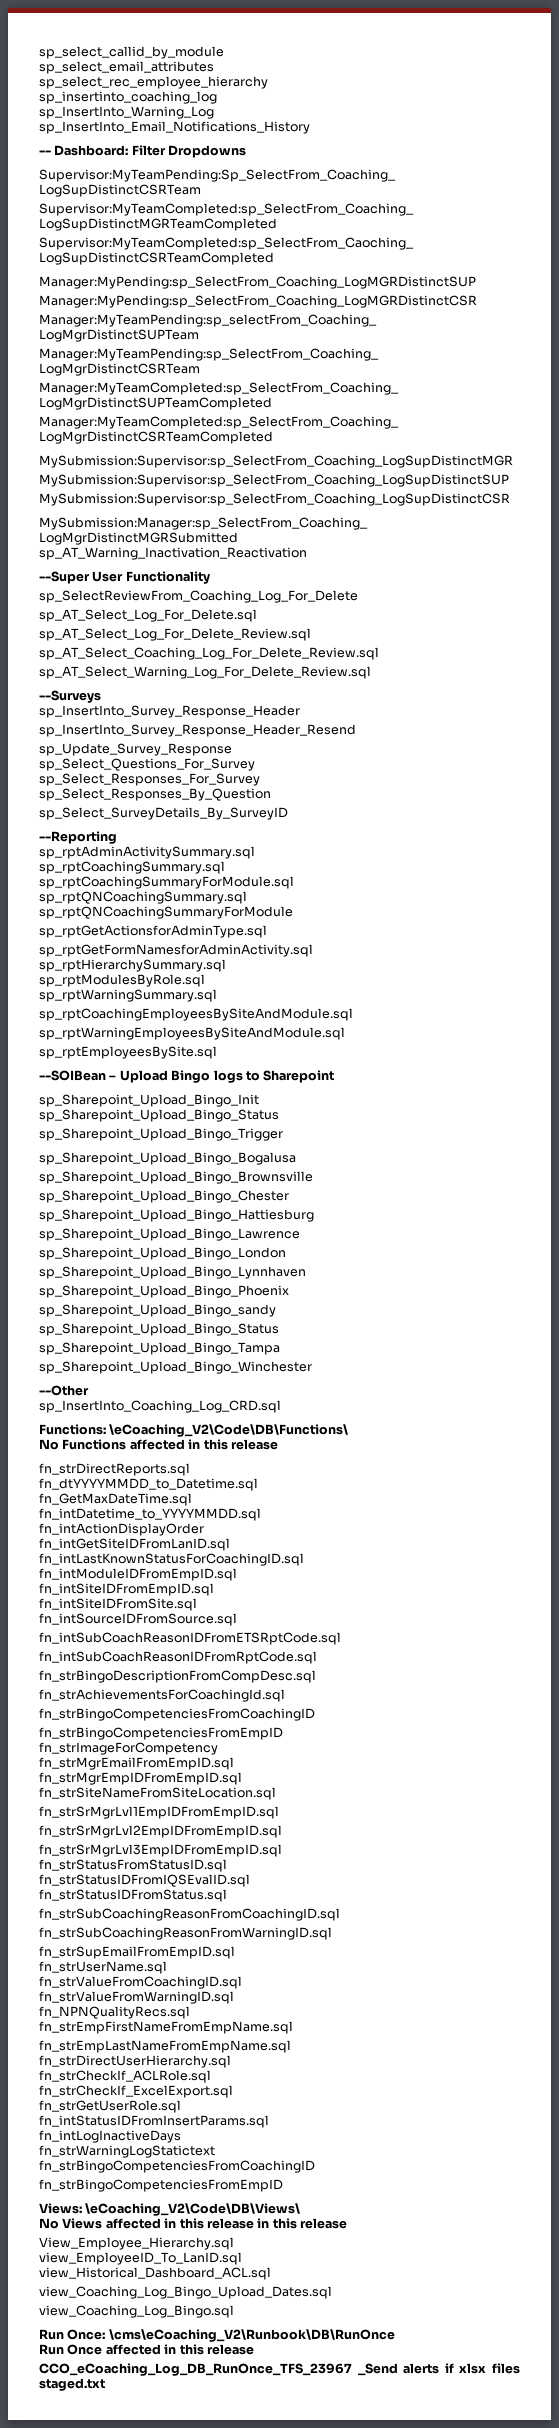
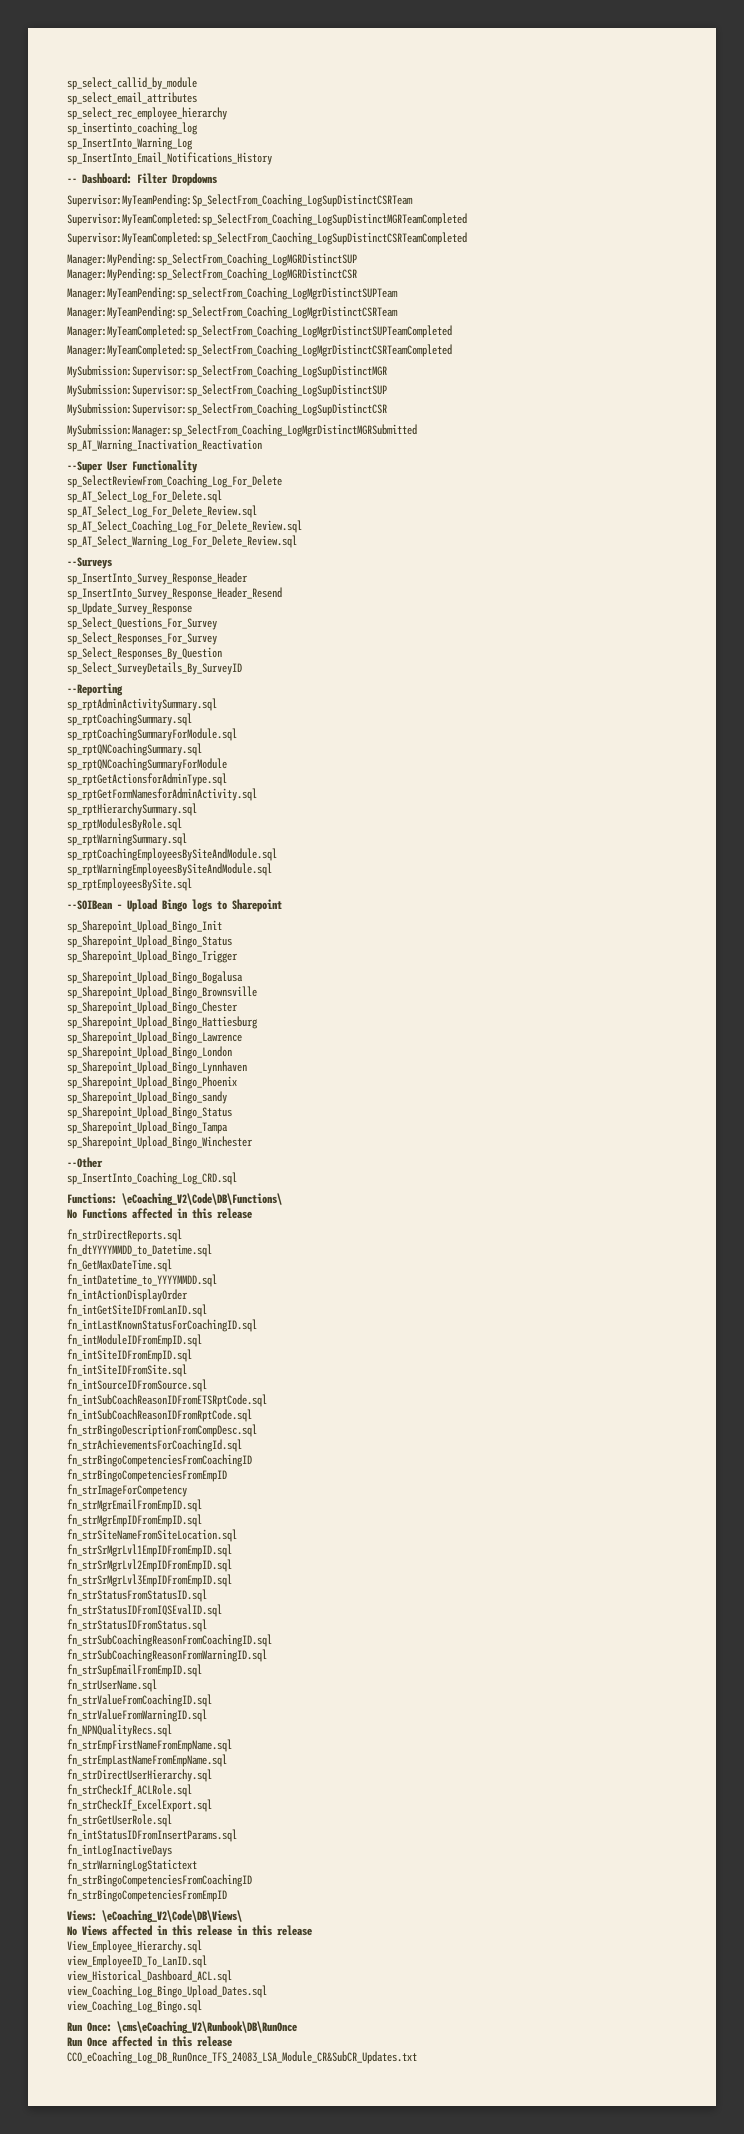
- CCO_eCoaching_Log_DB_RunOnce_TFS_23967 _Send alerts if xlsx files staged.txt
+ CCO_eCoaching_Log_DB_RunOnce_TFS_24083_LSA_Module_CR&SubCR_Updates.txt

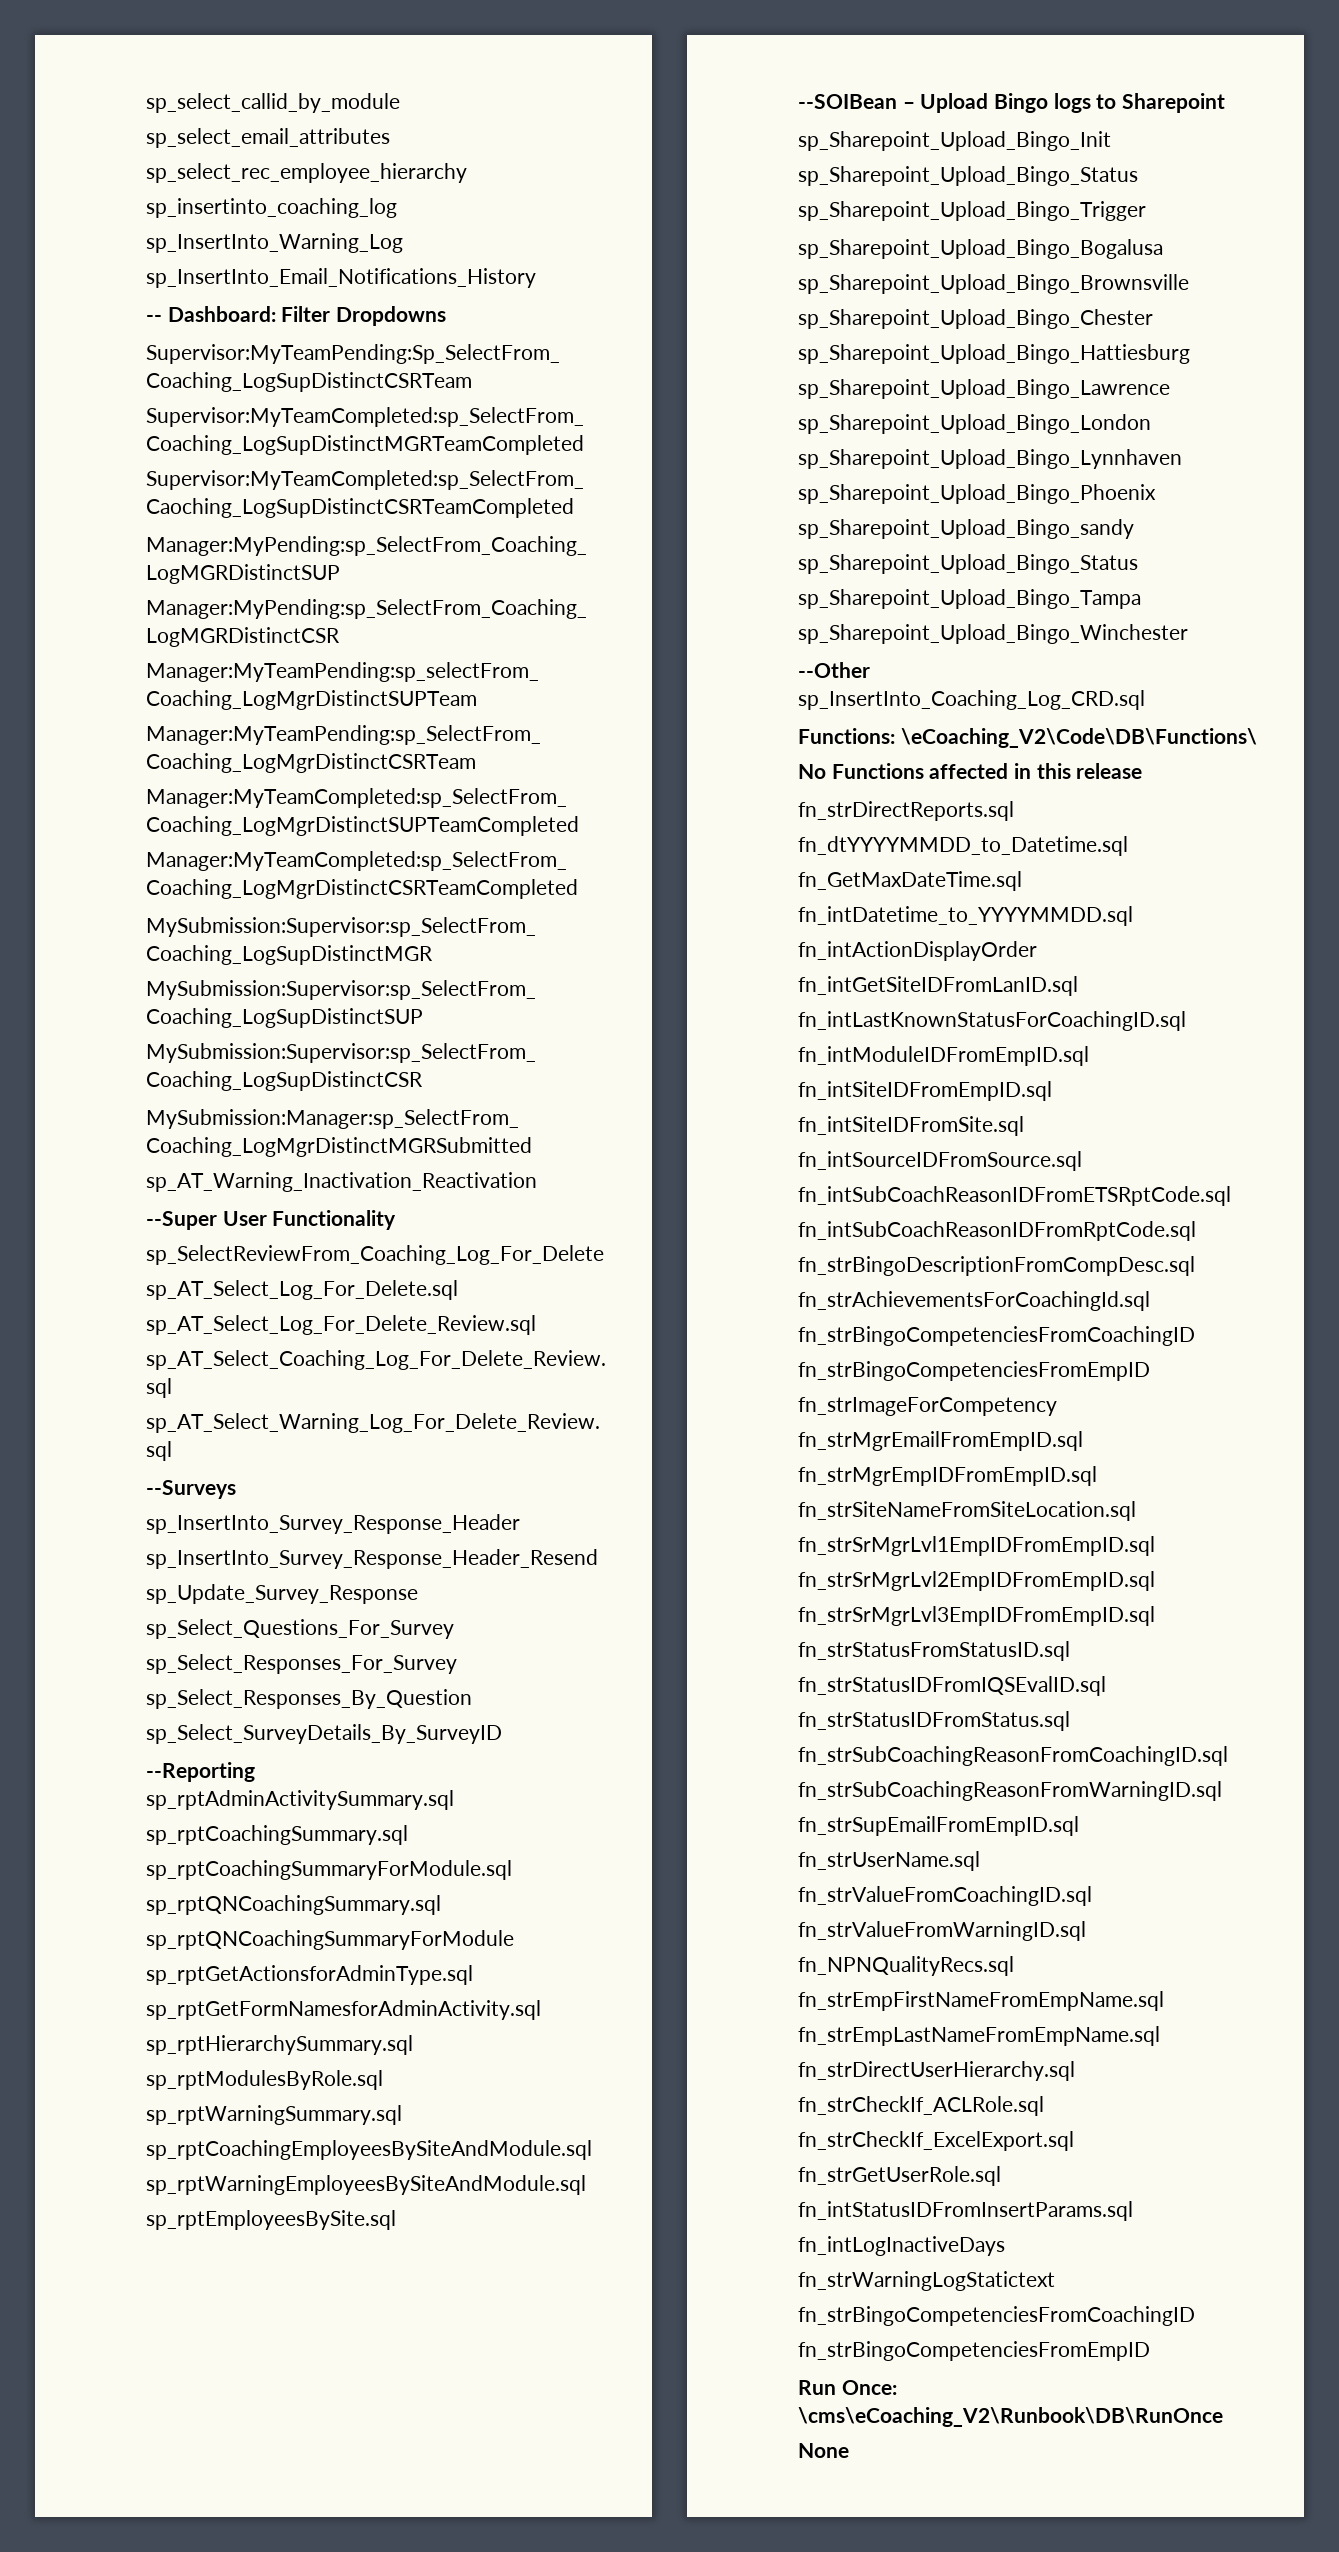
- Views: \eCoaching_V2\Code\DB\Views\
- No Views affected in this release in this release
- View_Employee_Hierarchy.sql
- view_EmployeeID_To_LanID.sql
- view_Historical_Dashboard_ACL.sql
- view_Coaching_Log_Bingo_Upload_Dates.sql
- view_Coaching_Log_Bingo.sql
  Run Once: \cms\eCoaching_V2\Runbook\DB\RunOnce
- Run Once affected in this release
- CCO_eCoaching_Log_DB_RunOnce_TFS_24083_LSA_Module_CR&SubCR_Updates.txt
+ None

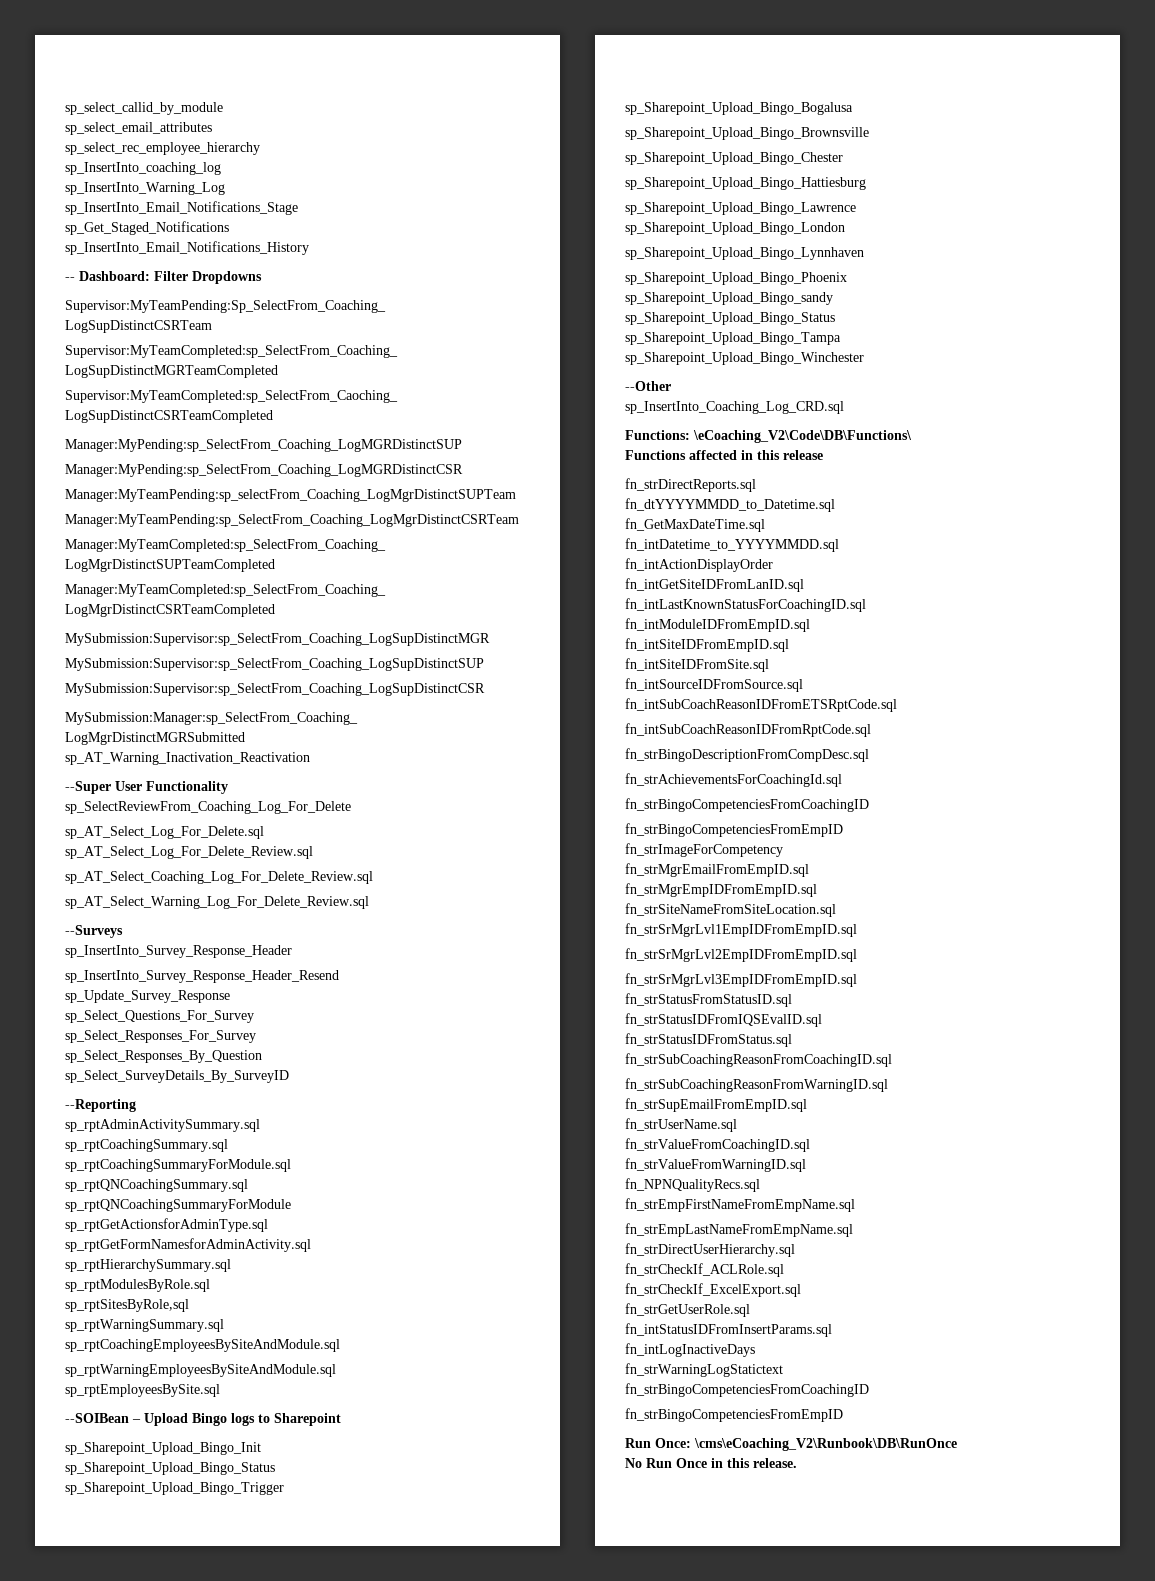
- sp_insertinto_coaching_log
+ sp_InsertInto_coaching_log
+ sp_InsertInto_Email_Notifications_Stage
+ sp_Get_Staged_Notifications
+ sp_rptSitesByRole,sql
- No Functions affected in this release
+ Functions affected in this release
- None
+ No Run Once in this release.

